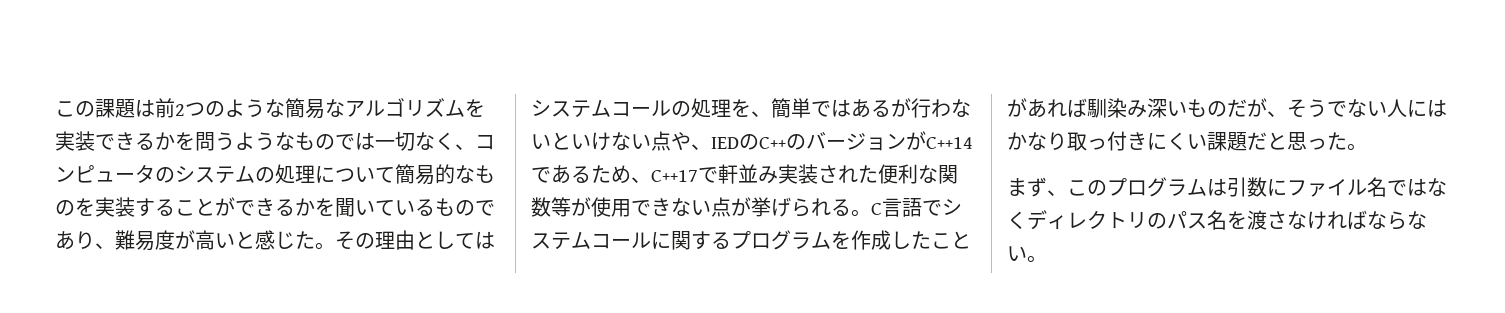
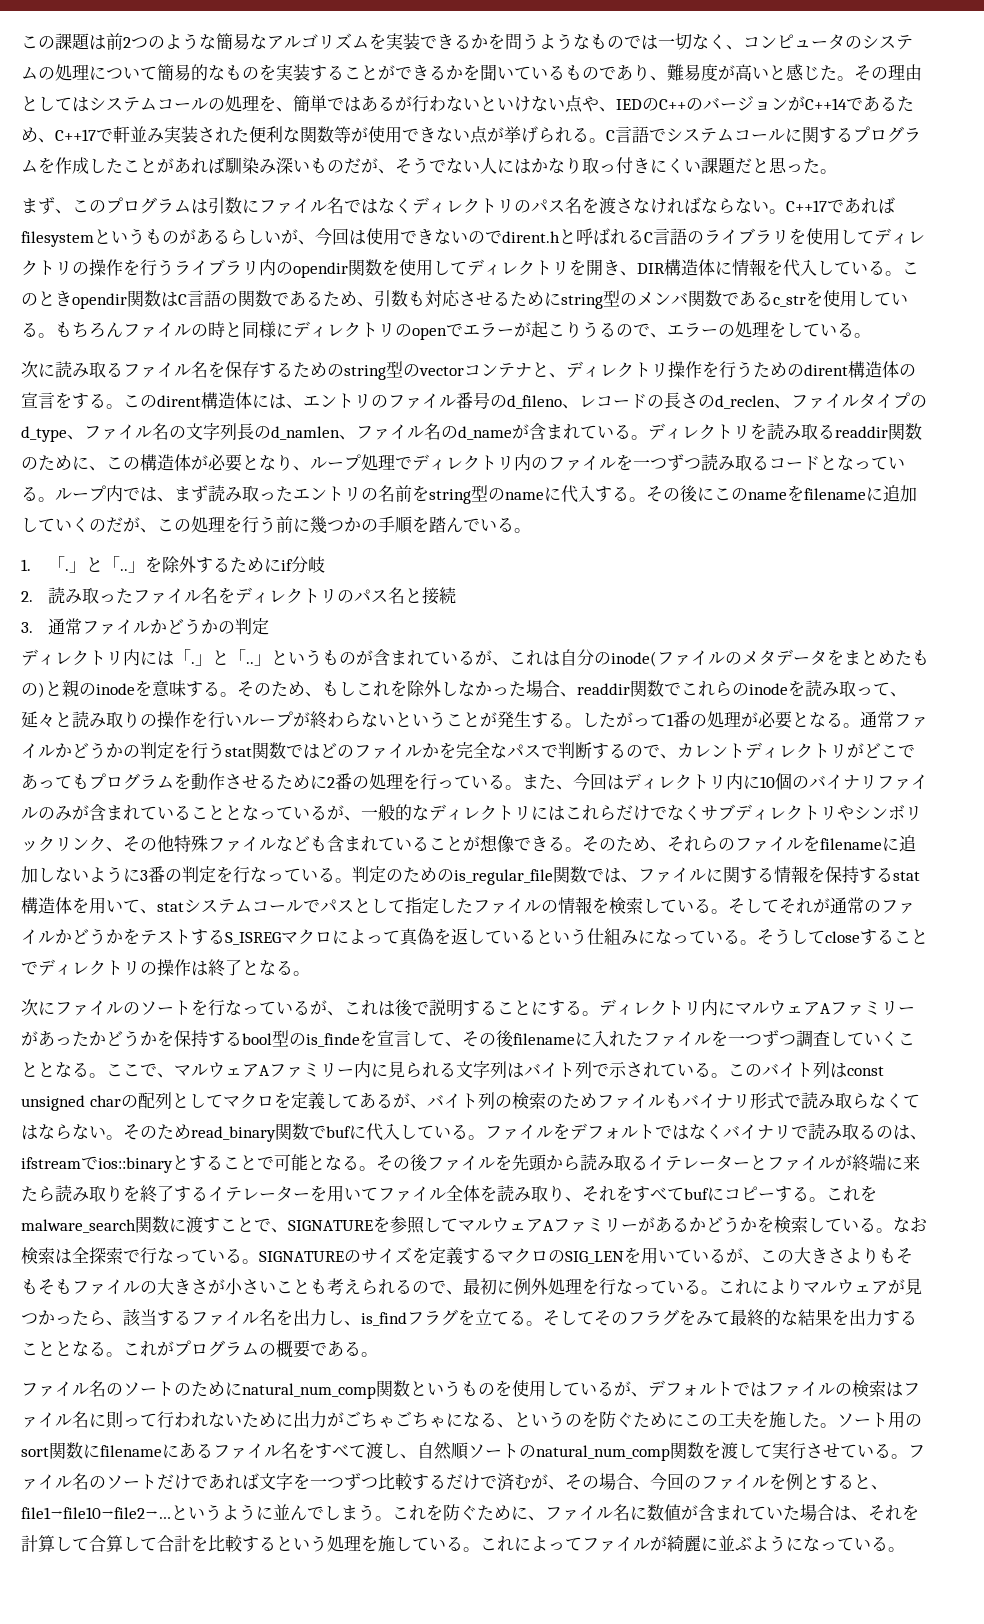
+ C++17であればfilesystemというものがあるらしいが、今回は使用できないのでdirent.hと呼ばれるC言語のライブラリを使用してディレクトリの操作を行うライブラリ内のopendir関数を使用してディレクトリを開き、DIR構造体に情報を代入している。このときopendir関数はC言語の関数であるため、引数も対応させるためにstring型のメンバ関数であるc_strを使用している。もちろんファイルの時と同様にディレクトリのopenでエラーが起こりうるので、エラーの処理をしている。
+ 次に読み取るファイル名を保存するためのstring型のvectorコンテナと、ディレクトリ操作を行うためのdirent構造体の宣言をする。このdirent構造体には、エントリのファイル番号のd_fileno、レコードの長さのd_reclen、ファイルタイプのd_type、ファイル名の文字列長のd_namlen、ファイル名のd_nameが含まれている。ディレクトリを読み取るreaddir関数のために、この構造体が必要となり、ループ処理でディレクトリ内のファイルを一つずつ読み取るコードとなっている。ループ内では、まず読み取ったエントリの名前をstring型のnameに代入する。その後にこのnameをfilenameに追加していくのだが、この処理を行う前に幾つかの手順を踏んでいる。
+ 1.「.」と「..」を除外するためにif分岐
+ 2.読み取ったファイル名をディレクトリのパス名と接続
+ 3.通常ファイルかどうかの判定
+ ディレクトリ内には「.」と「..」というものが含まれているが、これは自分のinode(ファイルのメタデータをまとめたもの)と親のinodeを意味する。そのため、もしこれを除外しなかった場合、readdir関数でこれらのinodeを読み取って、延々と読み取りの操作を行いループが終わらないということが発生する。したがって1番の処理が必要となる。通常ファイルかどうかの判定を行うstat関数ではどのファイルかを完全なパスで判断するので、カレントディレクトリがどこであってもプログラムを動作させるために2番の処理を行っている。また、今回はディレクトリ内に10個のバイナリファイルのみが含まれていることとなっているが、一般的なディレクトリにはこれらだけでなくサブディレクトリやシンボリックリンク、その他特殊ファイルなども含まれていることが想像できる。そのため、それらのファイルをfilenameに追加しないように3番の判定を行なっている。判定のためのis_regular_file関数では、ファイルに関する情報を保持するstat構造体を用いて、statシステムコールでパスとして指定したファイルの情報を検索している。そしてそれが通常のファイルかどうかをテストするS_ISREGマクロによって真偽を返しているという仕組みになっている。そうしてcloseすることでディレクトリの操作は終了となる。
+ 次にファイルのソートを行なっているが、これは後で説明することにする。ディレクトリ内にマルウェアAファミリーがあったかどうかを保持するbool型のis_findeを宣言して、その後filenameに入れたファイルを一つずつ調査していくこととなる。ここで、マルウェアAファミリー内に見られる文字列はバイト列で示されている。このバイト列はconst unsigned charの配列としてマクロを定義してあるが、バイト列の検索のためファイルもバイナリ形式で読み取らなくてはならない。そのためread_binary関数でbufに代入している。ファイルをデフォルトではなくバイナリで読み取るのは、ifstreamでios::binaryとすることで可能となる。その後ファイルを先頭から読み取るイテレーターとファイルが終端に来たら読み取りを終了するイテレーターを用いてファイル全体を読み取り、それをすべてbufにコピーする。これをmalware_search関数に渡すことで、SIGNATUREを参照してマルウェアAファミリーがあるかどうかを検索している。なお検索は全探索で行なっている。SIGNATUREのサイズを定義するマクロのSIG_LENを用いているが、この大きさよりもそもそもファイルの大きさが小さいことも考えられるので、最初に例外処理を行なっている。これによりマルウェアが見つかったら、該当するファイル名を出力し、is_findフラグを立てる。そしてそのフラグをみて最終的な結果を出力することとなる。これがプログラムの概要である。
+ ファイル名のソートのためにnatural_num_comp関数というものを使用しているが、デフォルトではファイルの検索はファイル名に則って行われないために出力がごちゃごちゃになる、というのを防ぐためにこの工夫を施した。ソート用のsort関数にfilenameにあるファイル名をすべて渡し、自然順ソートのnatural_num_comp関数を渡して実行させている。ファイル名のソートだけであれば文字を一つずつ比較するだけで済むが、その場合、今回のファイルを例とすると、file1→file10→file2→…というように並んでしまう。これを防ぐために、ファイル名に数値が含まれていた場合は、それを計算して合算して合計を比較するという処理を施している。これによってファイルが綺麗に並ぶようになっている。

